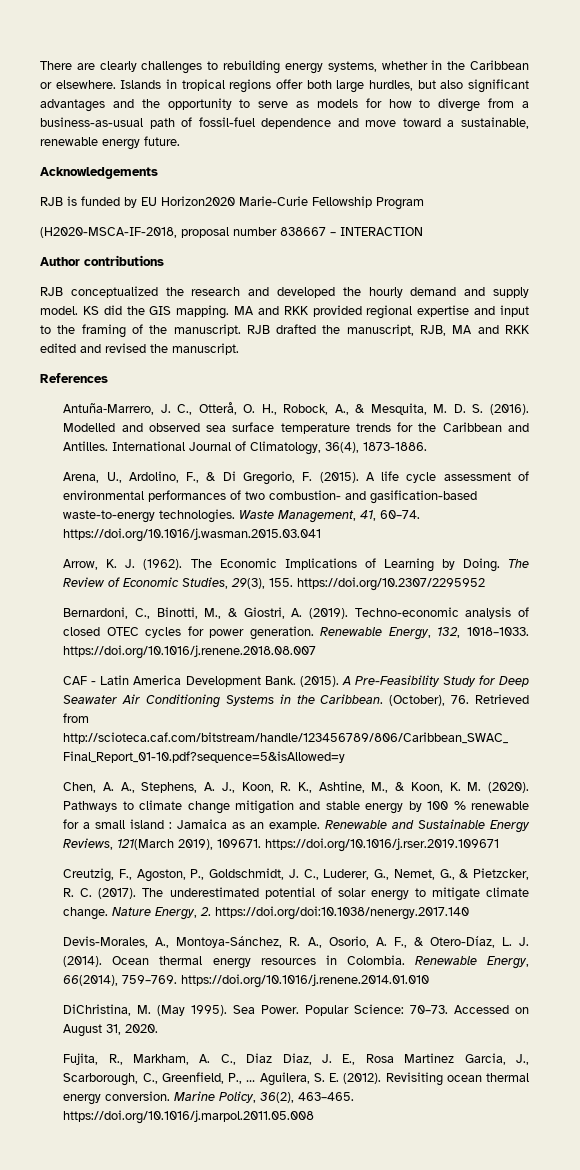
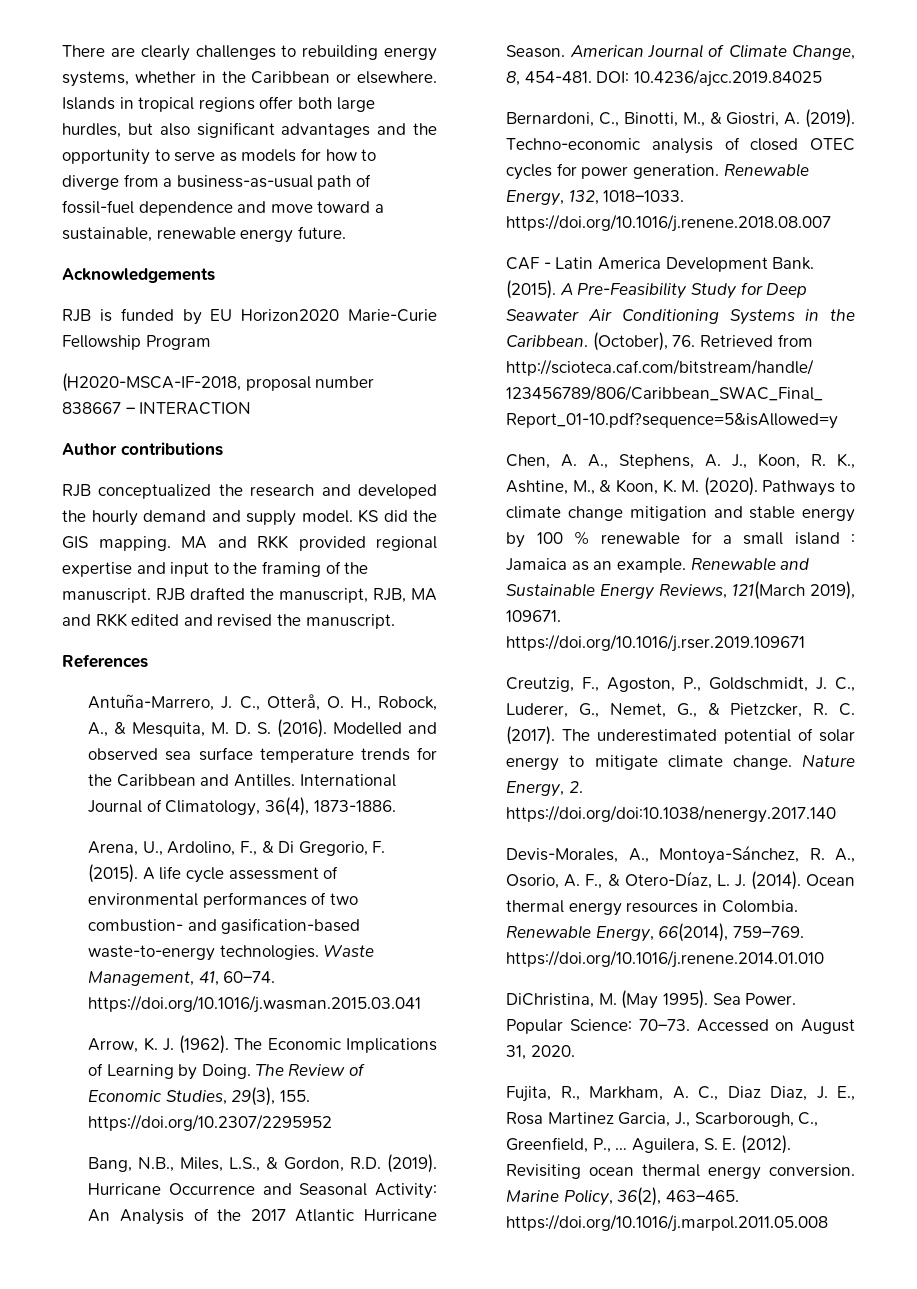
+ Bang, N.B., Miles, L.S., & Gordon, R.D. (2019). Hurricane Occurrence and Seasonal Activity: An Analysis of the 2017 Atlantic Hurricane Season. American Journal of Climate Change, 8, 454-481. DOI: 10.4236/ajcc.2019.84025

